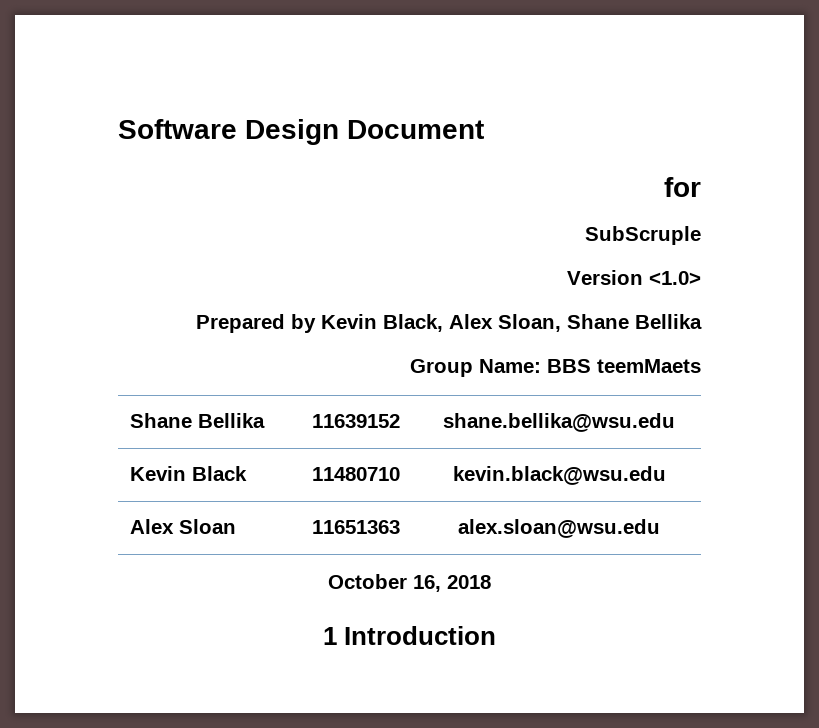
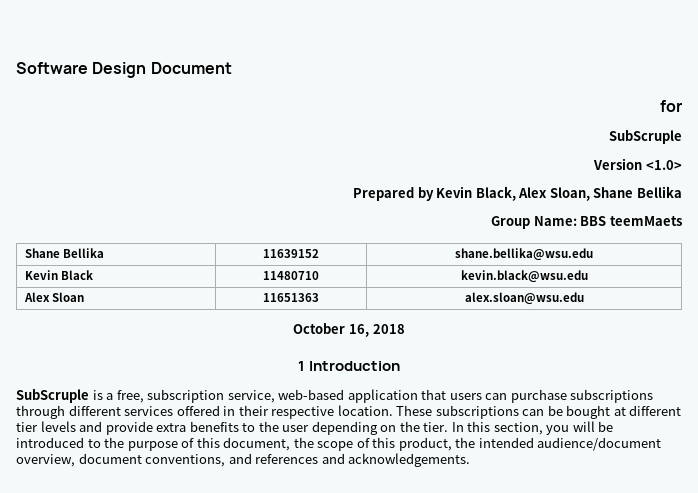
+ SubScruple is a free, subscription service, web-based application that users can purchase subscriptions through different services offered in their respective location. These subscriptions can be bought at different tier levels and provide extra benefits to the user depending on the tier. In this section, you will be introduced to the purpose of this document, the scope of this product, the intended audience/document overview, document conventions, and references and acknowledgements.

